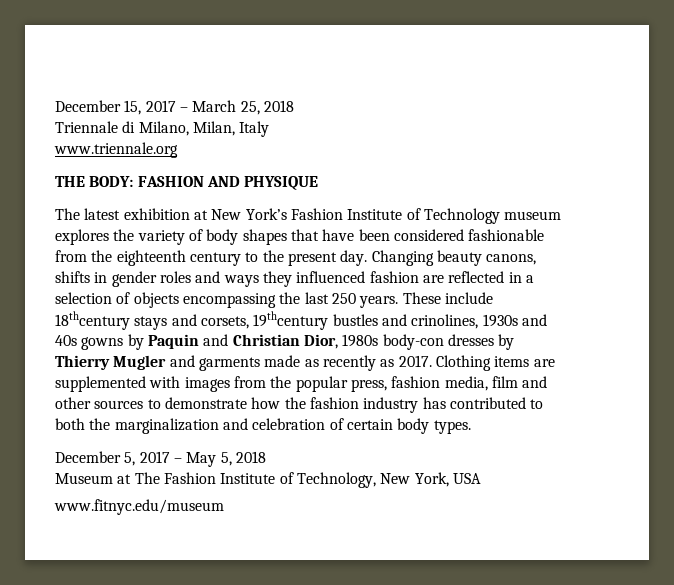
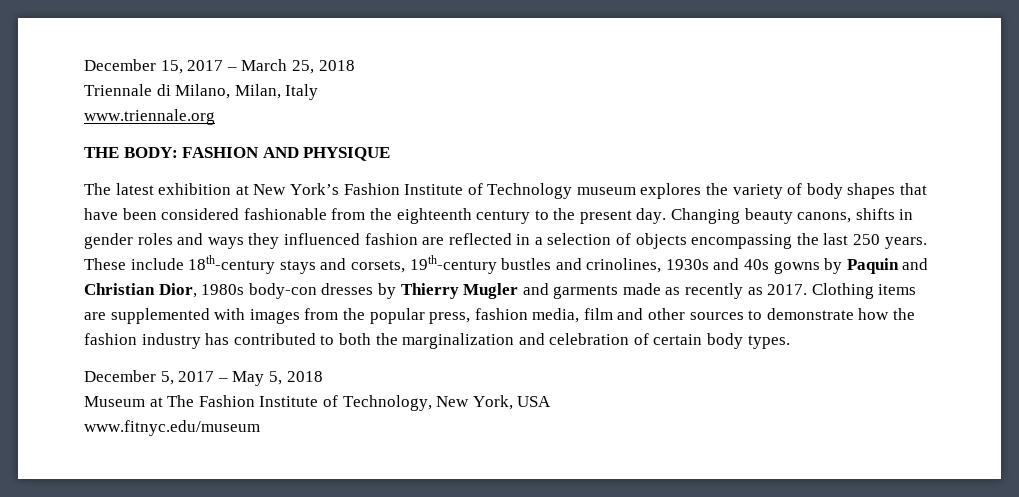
- These include 18thcentury stays and corsets, 19thcentury bustles and crinolines, 1930s and 40s gowns by Paquin and Christian Dior, 1980s body-con dresses by Thierry Mugler and garments made as recently as 2017.
+ These include 18th-century stays and corsets, 19th-century bustles and crinolines, 1930s and 40s gowns by Paquin and Christian Dior, 1980s body-con dresses by Thierry Mugler and garments made as recently as 2017.

